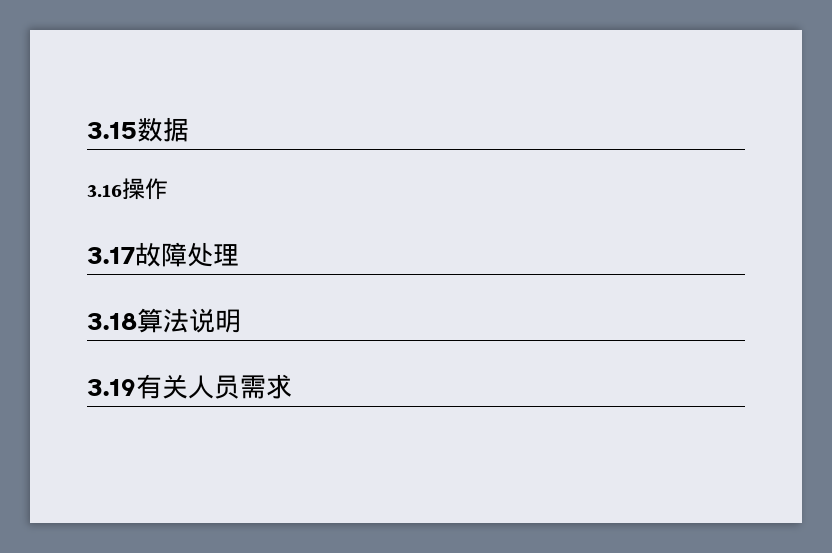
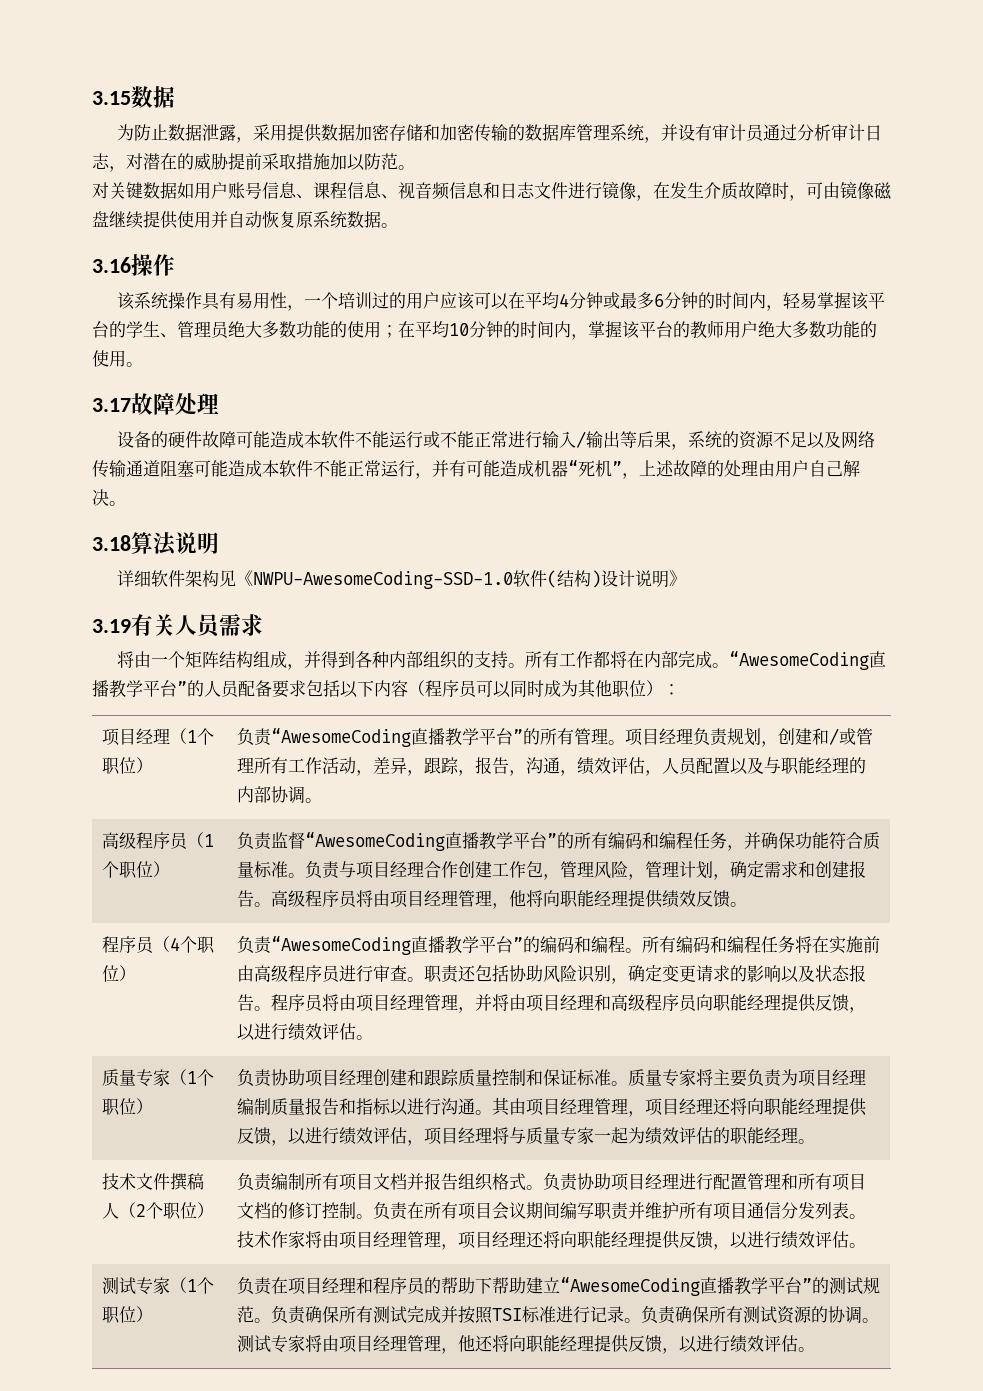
+ 为防止数据泄露，采用提供数据加密存储和加密传输的数据库管理系统，并设有审计员通过分析审计日志，对潜在的威胁提前采取措施加以防范。
+ 对关键数据如用户账号信息、课程信息、视音频信息和日志文件进行镜像，在发生介质故障时，可由镜像磁盘继续提供使用并自动恢复原系统数据。
  3.16操作
+ 该系统操作具有易用性，一个培训过的用户应该可以在平均4分钟或最多6分钟的时间内，轻易掌握该平台的学生、管理员绝大多数功能的使用；在平均10分钟的时间内，掌握该平台的教师用户绝大多数功能的使用。
  3.17故障处理
+ 设备的硬件故障可能造成本软件不能运行或不能正常进行输入/输出等后果，系统的资源不足以及网络传输通道阻塞可能造成本软件不能正常运行，并有可能造成机器“死机”，上述故障的处理由用户自己解决。
  3.18算法说明
+ 详细软件架构见《NWPU-AwesomeCoding-SSD-1.0软件(结构)设计说明》
  3.19有关人员需求
+ 将由一个矩阵结构组成，并得到各种内部组织的支持。所有工作都将在内部完成。“AwesomeCoding直播教学平台”的人员配备要求包括以下内容（程序员可以同时成为其他职位）：
+ 项目经理（1个职位） | 负责“AwesomeCoding直播教学平台”的所有管理。项目经理负责规划，创建和/或管理所有工作活动，差异，跟踪，报告，沟通，绩效评估，人员配置以及与职能经理的内部协调。
+ 高级程序员（1个职位） | 负责监督“AwesomeCoding直播教学平台”的所有编码和编程任务，并确保功能符合质量标准。负责与项目经理合作创建工作包，管理风险，管理计划，确定需求和创建报告。高级程序员将由项目经理管理，他将向职能经理提供绩效反馈。
+ 程序员（4个职位） | 负责“AwesomeCoding直播教学平台”的编码和编程。所有编码和编程任务将在实施前由高级程序员进行审查。职责还包括协助风险识别，确定变更请求的影响以及状态报告。程序员将由项目经理管理，并将由项目经理和高级程序员向职能经理提供反馈，以进行绩效评估。
+ 质量专家（1个职位） | 负责协助项目经理创建和跟踪质量控制和保证标准。质量专家将主要负责为项目经理编制质量报告和指标以进行沟通。其由项目经理管理，项目经理还将向职能经理提供反馈，以进行绩效评估，项目经理将与质量专家一起为绩效评估的职能经理。
+ 技术文件撰稿人（2个职位） | 负责编制所有项目文档并报告组织格式。负责协助项目经理进行配置管理和所有项目文档的修订控制。负责在所有项目会议期间编写职责并维护所有项目通信分发列表。技术作家将由项目经理管理，项目经理还将向职能经理提供反馈，以进行绩效评估。
+ 测试专家（1个职位） | 负责在项目经理和程序员的帮助下帮助建立“AwesomeCoding直播教学平台”的测试规范。负责确保所有测试完成并按照TSI标准进行记录。负责确保所有测试资源的协调。测试专家将由项目经理管理，他还将向职能经理提供反馈，以进行绩效评估。

